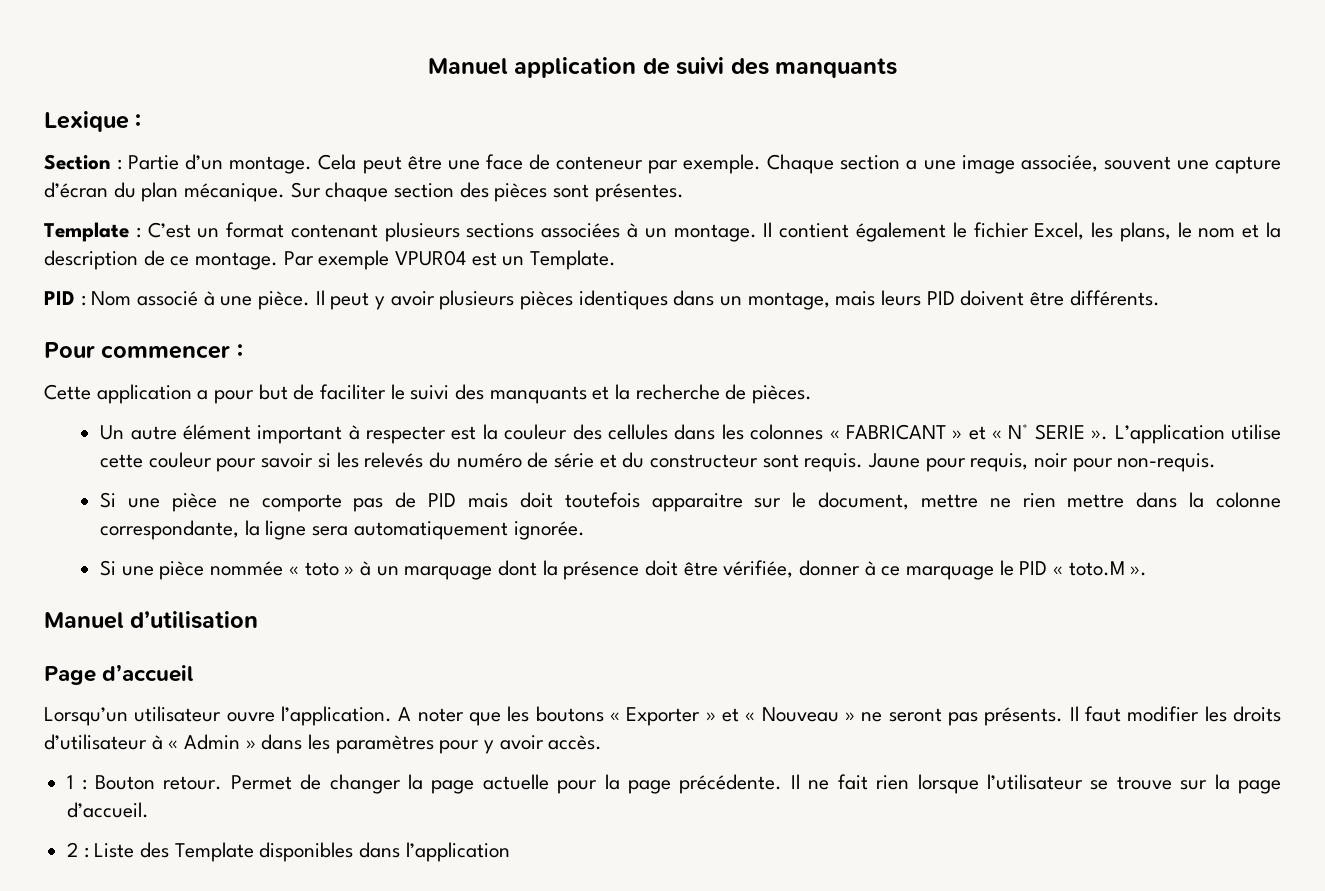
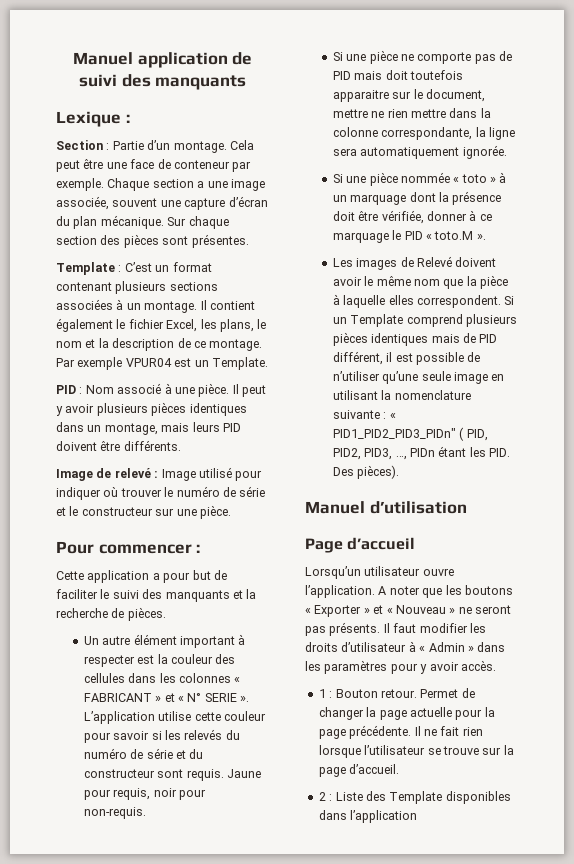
+ Image de relevé : Image utilisé pour indiquer où trouver le numéro de série et le constructeur sur une pièce.
+ Les images de Relevé doivent avoir le même nom que la pièce à laquelle elles correspondent. Si un Template comprend plusieurs pièces identiques mais de PID différent, il est possible de n’utiliser qu’une seule image en utilisant la nomenclature suivante : « PID1_PID2_PID3_PIDn" ( PID, PID2, PID3, …, PIDn étant les PID. Des pièces).

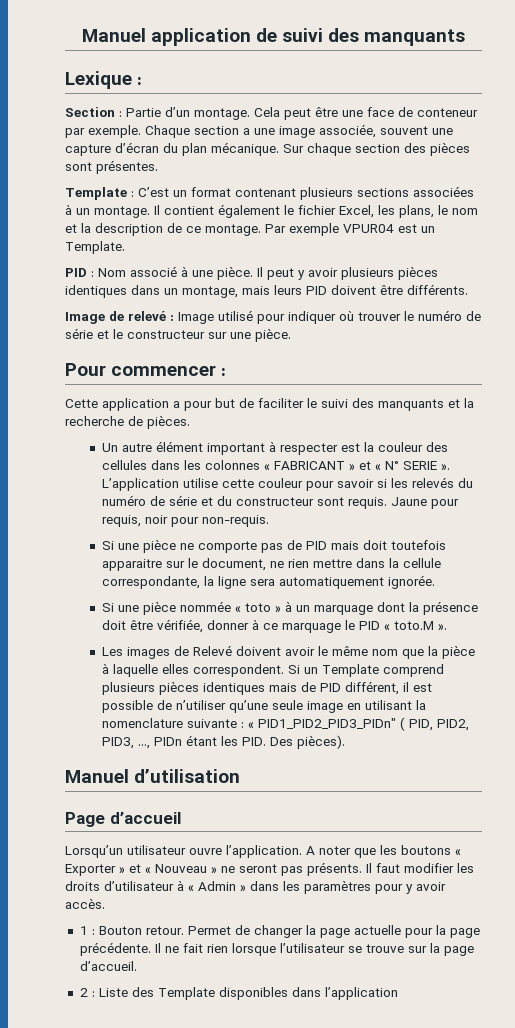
- Si une pièce ne comporte pas de PID mais doit toutefois apparaitre sur le document, mettre ne rien mettre dans la colonne correspondante, la ligne sera automatiquement ignorée.
+ Si une pièce ne comporte pas de PID mais doit toutefois apparaitre sur le document, ne rien mettre dans la cellule correspondante, la ligne sera automatiquement ignorée.

